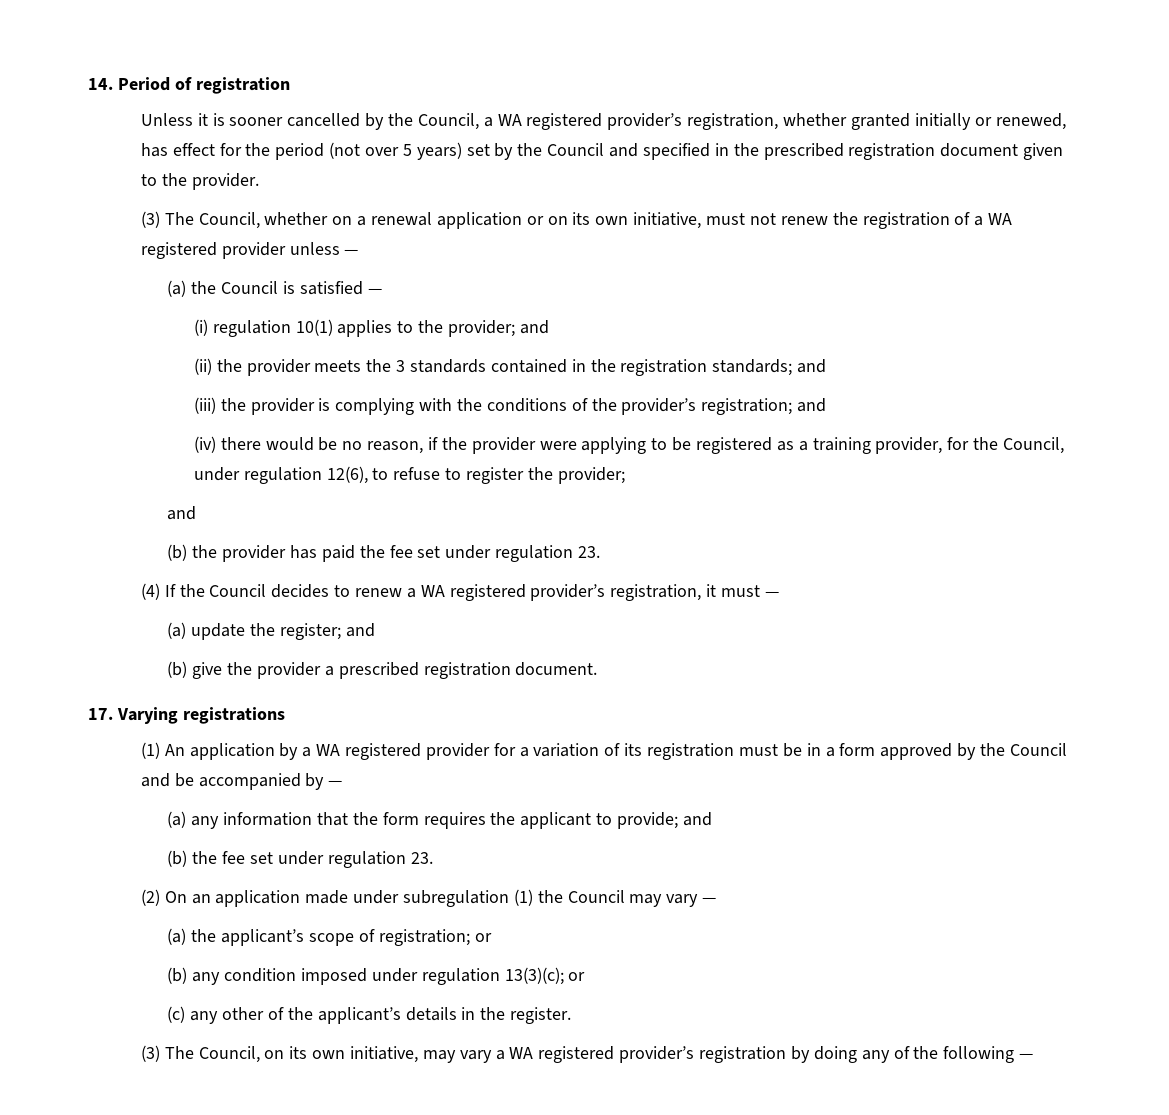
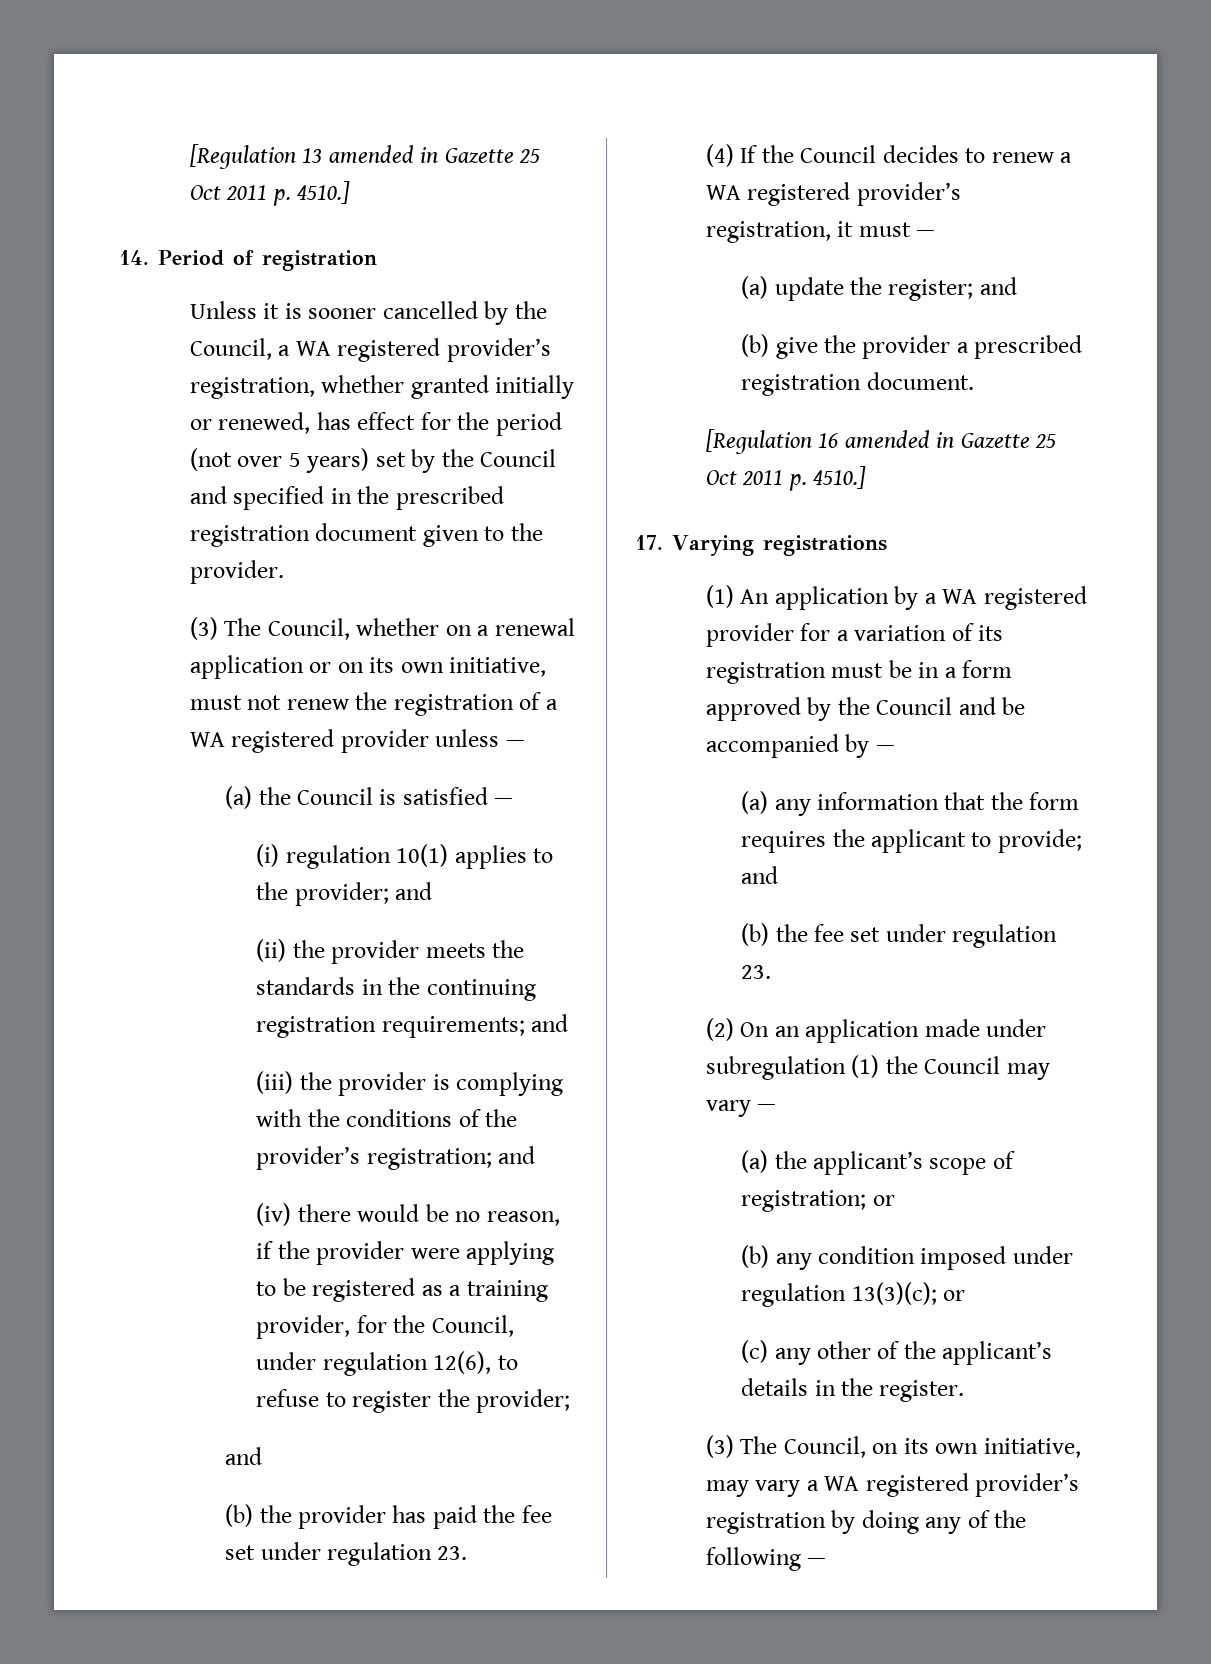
+ [Regulation 13 amended in Gazette 25 Oct 2011 p. 4510.]
- (ii) the provider meets the 3 standards contained in the registration standards; and
+ (ii) the provider meets the standards in the continuing registration requirements; and
+ [Regulation 16 amended in Gazette 25 Oct 2011 p. 4510.]

